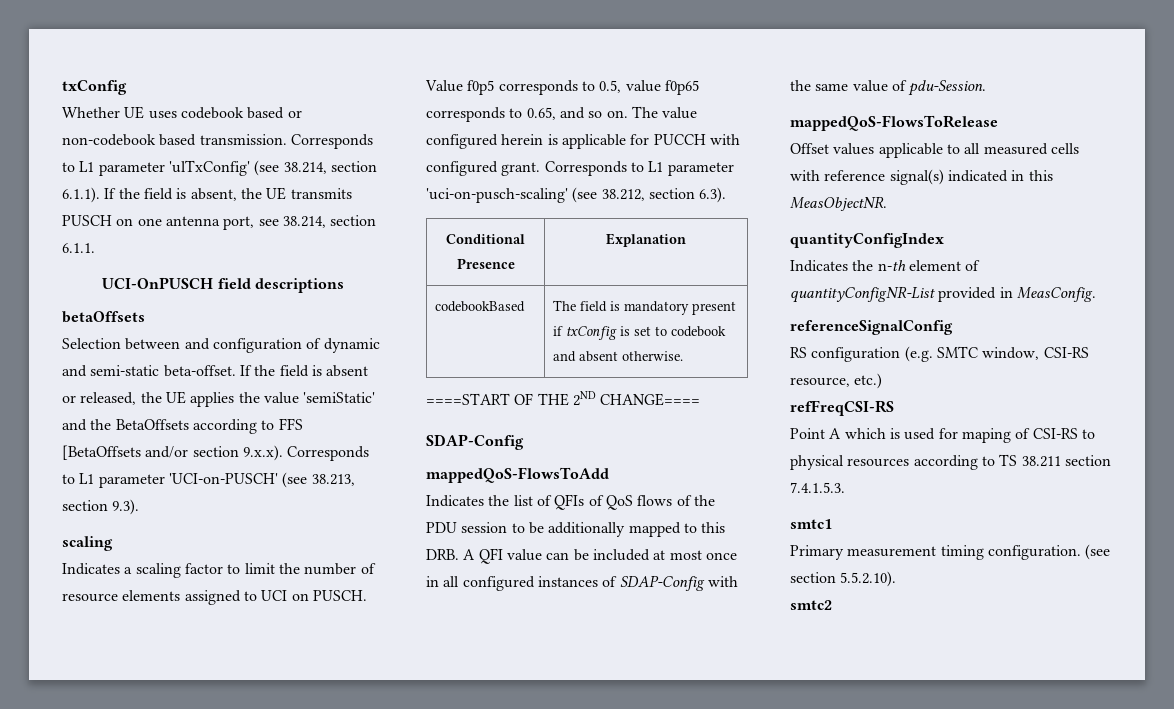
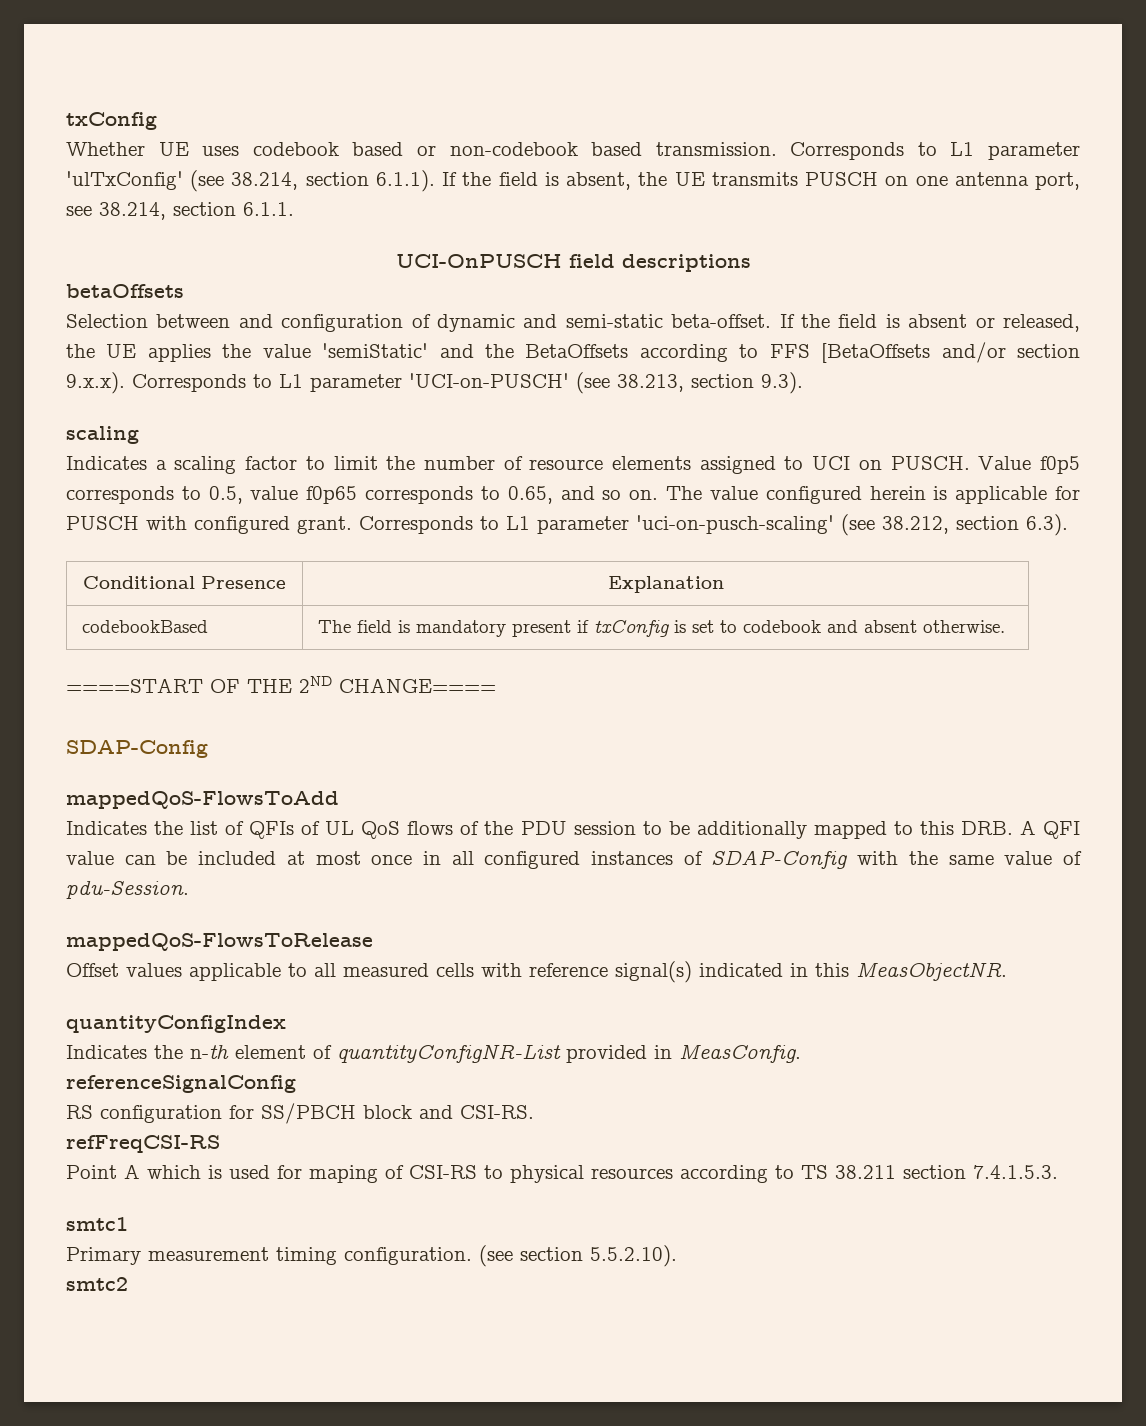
- The value configured herein is applicable for PUCCH with configured grant.
+ The value configured herein is applicable for PUSCH with configured grant.
- Indicates the list of QFIs of QoS flows of the PDU session to be additionally mapped to this DRB. A QFI value can be included at most once in all configured instances of SDAP-Config with the same value of pdu-Session.
+ Indicates the list of QFIs of UL QoS flows of the PDU session to be additionally mapped to this DRB. A QFI value can be included at most once in all configured instances of SDAP-Config with the same value of pdu-Session.
- RS configuration (e.g. SMTC window, CSI-RS resource, etc.)
+ RS configuration for SS/PBCH block and CSI-RS.

